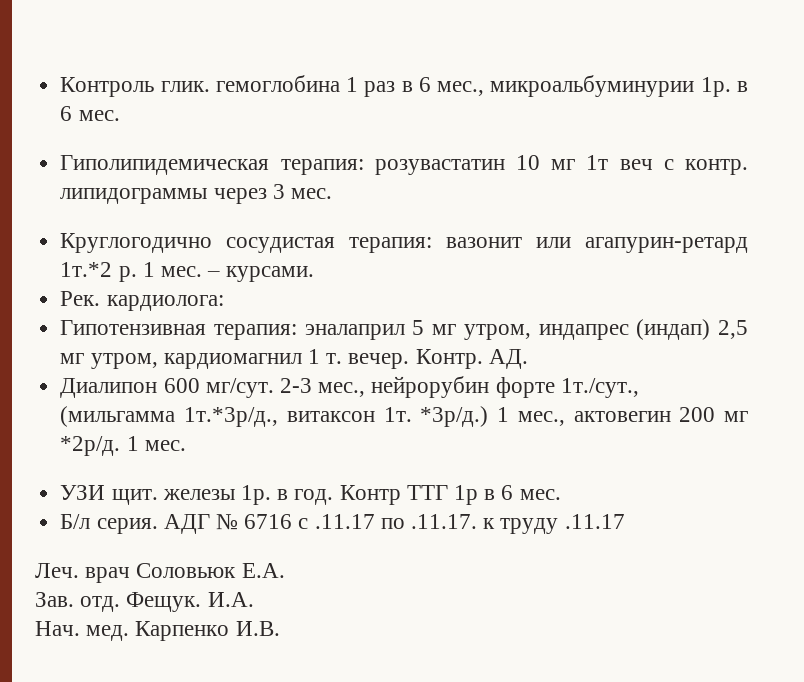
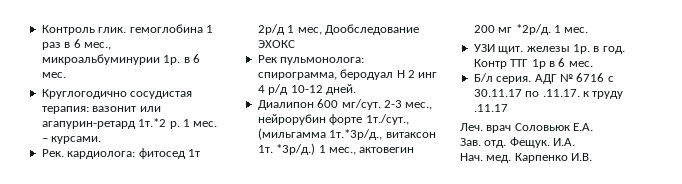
- Гиполипидемическая терапия: розувастатин 10 мг 1т веч с контр. липидограммы через 3 мес.
- Рек. кардиолога:
- Гипотензивная терапия: эналаприл 5 мг утром, индапрес (индап) 2,5 мг утром, кардиомагнил 1 т. вечер. Контр. АД.
+ Рек. кардиолога: фитосед 1т 2р/д 1 мес, Дообследование ЭХОКС
+ Рек пульмонолога: спирограмма, беродуал Н 2 инг 4 р/д 10-12 дней.
- АДГ № 6716 с .11.17 по .11.17. к труду .11.17
+ АДГ № 6716 с 30.11.17 по .11.17. к труду .11.17

